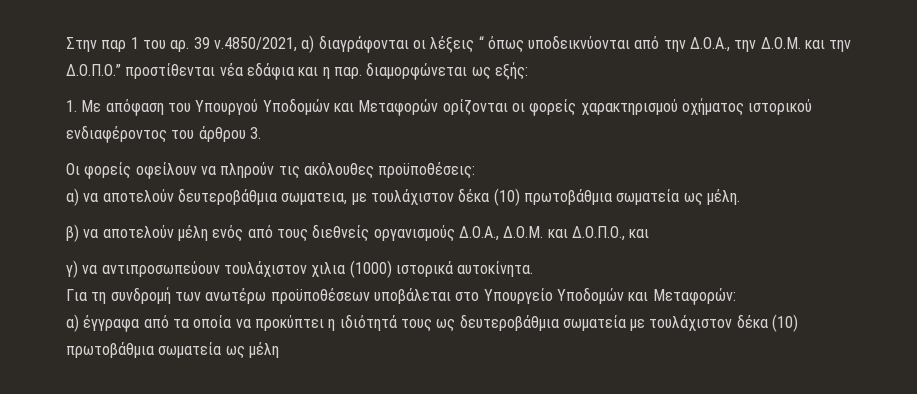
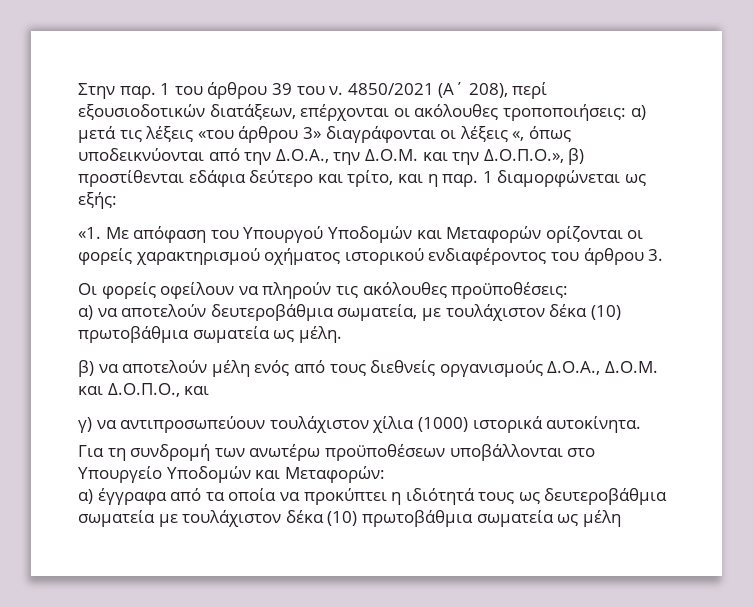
- Στην παρ 1 του αρ. 39 ν.4850/2021, α) διαγράφονται οι λέξεις “ όπως υποδεικνύονται από την Δ.Ο.Α., την Δ.Ο.Μ. και την Δ.Ο.Π.Ο.” προστίθενται νέα εδάφια και η παρ. διαμορφώνεται ως εξής:
+ Στην παρ. 1 του άρθρου 39 του ν. 4850/2021 (Α΄ 208), περί εξουσιοδοτικών διατάξεων, επέρχονται οι ακόλουθες τροποποιήσεις: α) μετά τις λέξεις «του άρθρου 3» διαγράφονται οι λέξεις «, όπως υποδεικνύονται από την Δ.Ο.Α., την Δ.Ο.Μ. και την Δ.Ο.Π.Ο.», β) προστίθενται εδάφια δεύτερο και τρίτο, και η παρ. 1 διαμορφώνεται ως εξής:
- 1. Με απόφαση του Υπουργού Υποδομών και Μεταφορών ορίζονται οι φορείς χαρακτηρισμού οχήματος ιστορικού ενδιαφέροντος του άρθρου 3.
+ «1. Με απόφαση του Υπουργού Υποδομών και Μεταφορών ορίζονται οι φορείς χαρακτηρισμού οχήματος ιστορικού ενδιαφέροντος του άρθρου 3.
- α) να αποτελούν δευτεροβάθμια σωματεια, με τουλάχιστον δέκα (10) πρωτοβάθμια σωματεία ως μέλη.
+ α) να αποτελούν δευτεροβάθμια σωματεία, με τουλάχιστον δέκα (10) πρωτοβάθμια σωματεία ως μέλη.
- γ) να αντιπροσωπεύουν τουλάχιστον χιλια (1000) ιστορικά αυτοκίνητα.
+ γ) να αντιπροσωπεύουν τουλάχιστον χίλια (1000) ιστορικά αυτοκίνητα.
- Για τη συνδρομή των ανωτέρω προϋποθέσεων υποβάλεται στο Υπουργείο Υποδομών και Μεταφορών:
+ Για τη συνδρομή των ανωτέρω προϋποθέσεων υποβάλλονται στο Υπουργείο Υποδομών και Μεταφορών:

